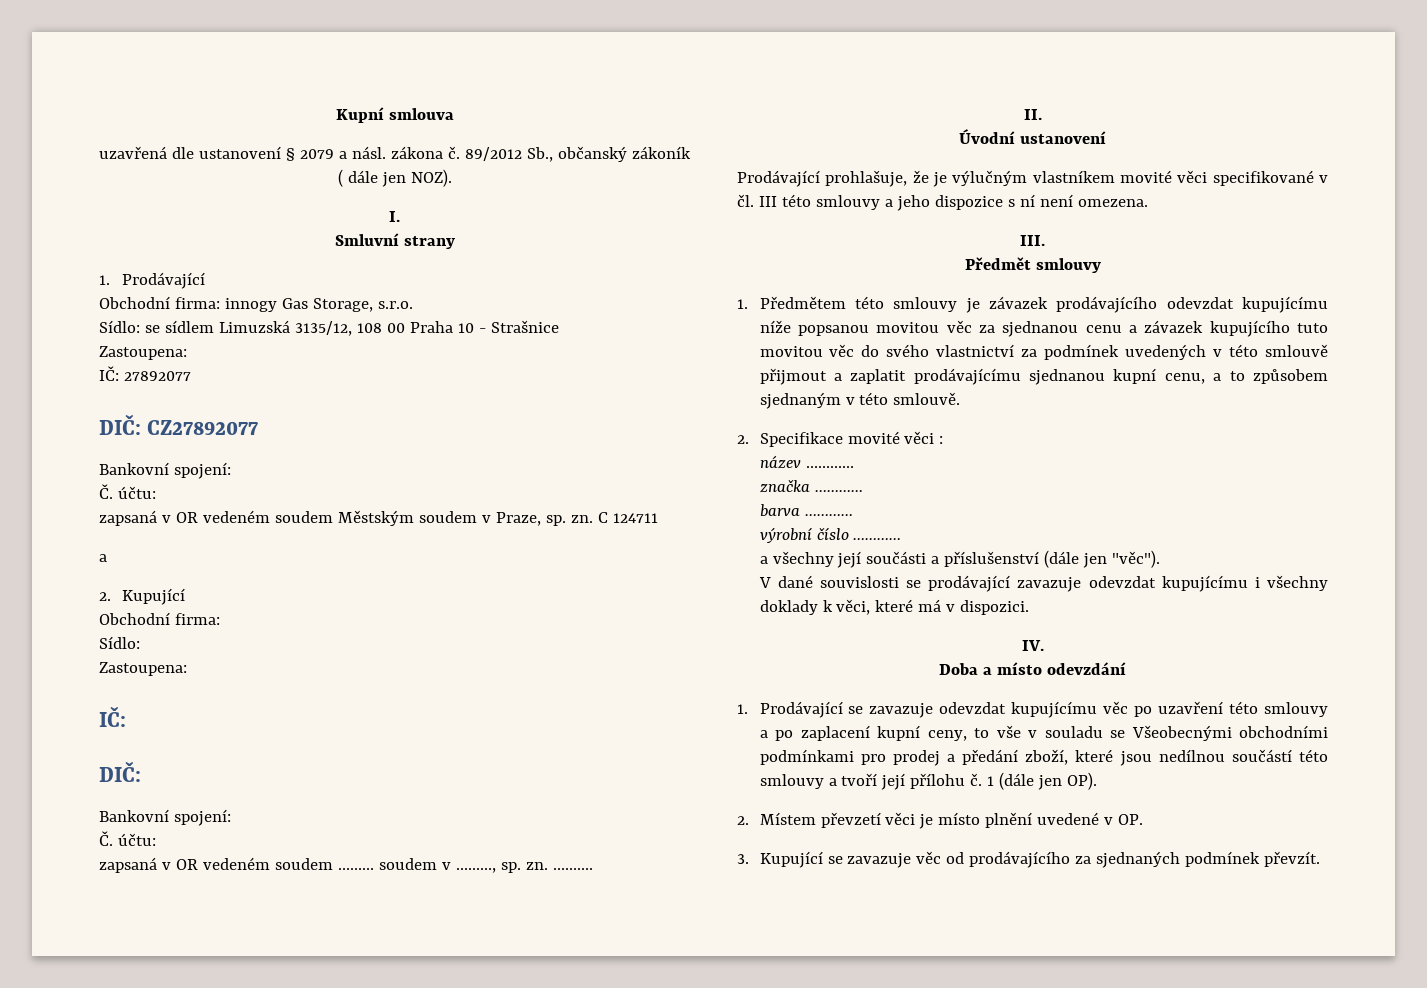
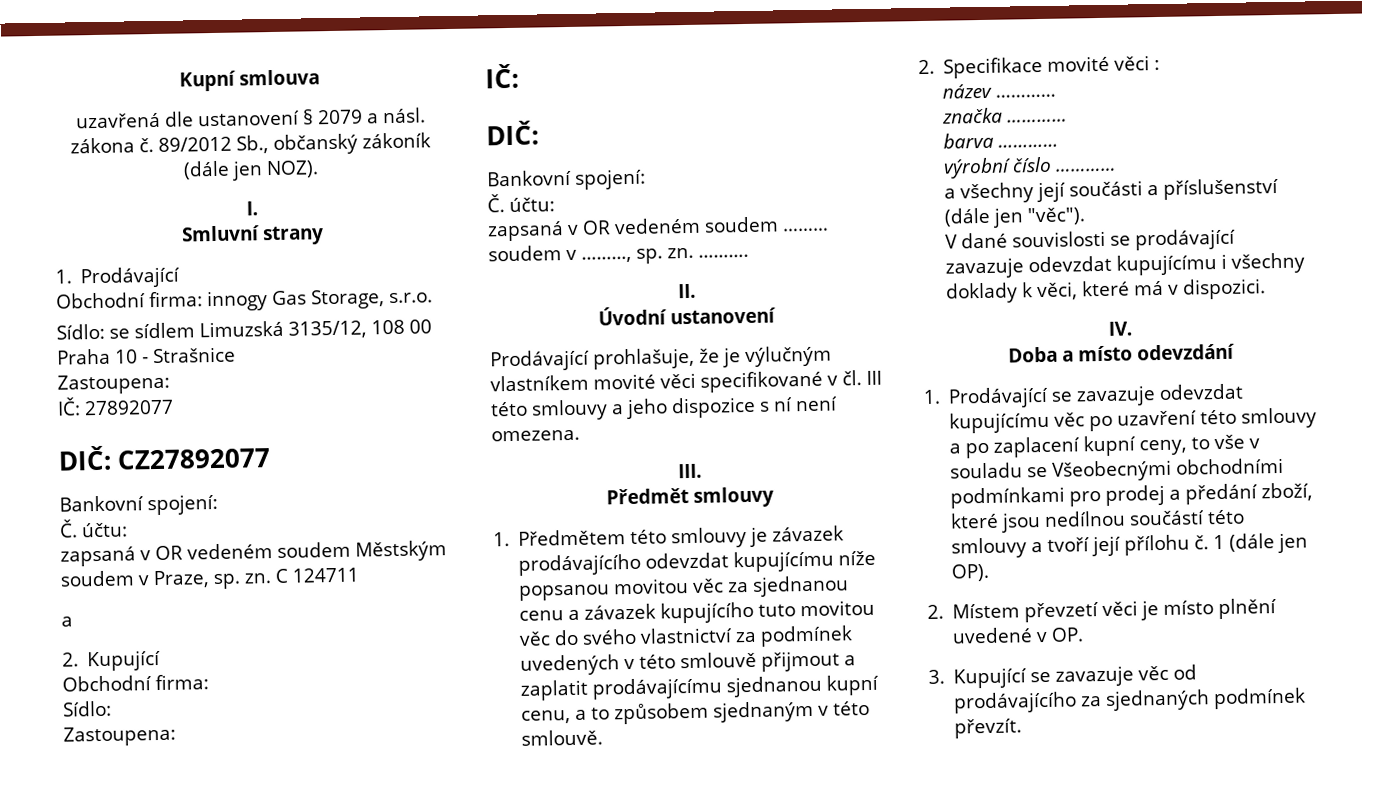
- 89/2012 Sb., občanský zákoník ( dále jen NOZ).
+ 89/2012 Sb., občanský zákoník (dále jen NOZ).

